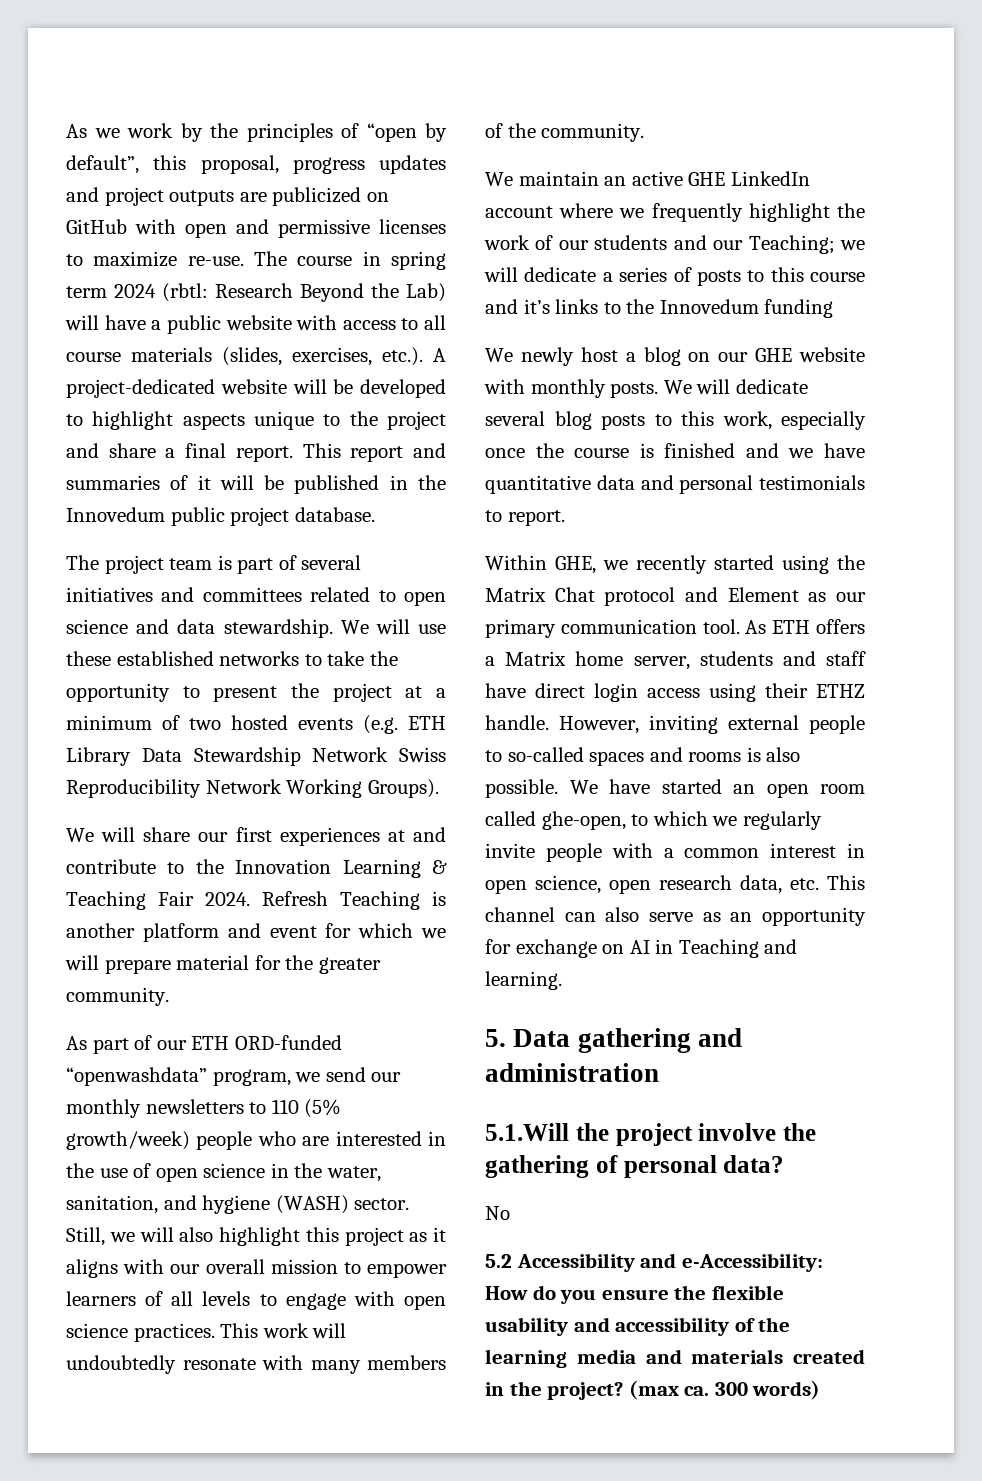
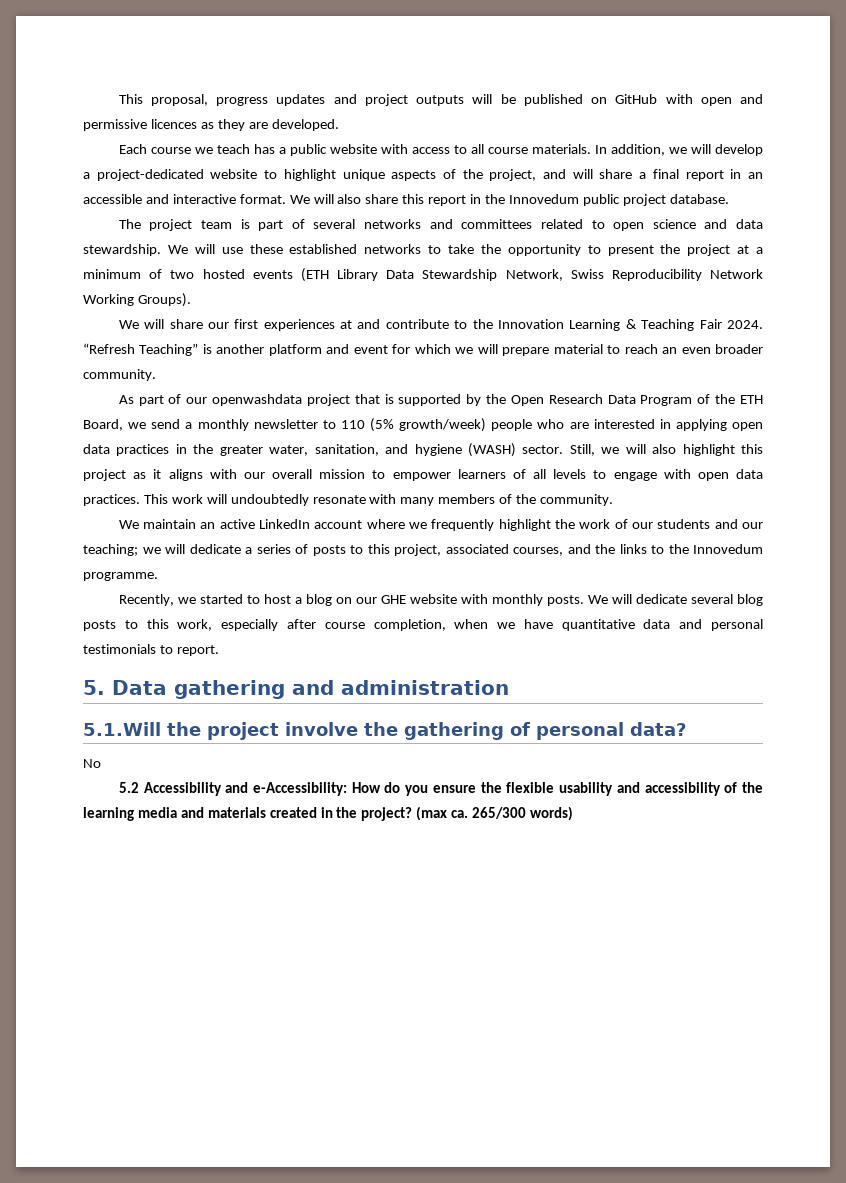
- As we work by the principles of “open by default”, this proposal, progress updates and project outputs are publicized on GitHub with open and permissive licenses to maximize re-use. The course in spring term 2024 (rbtl: Research Beyond the Lab) will have a public website with access to all course materials (slides, exercises, etc.). A project-dedicated website will be developed to highlight aspects unique to the project and share a final report. This report and summaries of it will be published in the Innovedum public project database.
+ This proposal, progress updates and project outputs will be published on GitHub with open and permissive licences as they are developed.
+ Each course we teach has a public website with access to all course materials. In addition, we will develop a project-dedicated website to highlight unique aspects of the project, and will share a final report in an accessible and interactive format. We will also share this report in the Innovedum public project database.
- The project team is part of several initiatives and committees related to open science and data stewardship.
+ The project team is part of several networks and committees related to open science and data stewardship.
- We will use these established networks to take the opportunity to present the project at a minimum of two hosted events (e.g. ETH Library Data Stewardship Network Swiss Reproducibility Network Working Groups).
+ We will use these established networks to take the opportunity to present the project at a minimum of two hosted events (ETH Library Data Stewardship Network, Swiss Reproducibility Network Working Groups).
- Refresh Teaching is another platform and event for which we will prepare material for the greater community.
+ “Refresh Teaching” is another platform and event for which we will prepare material to reach an even broader community.
- As part of our ETH ORD-funded “openwashdata” program, we send our monthly newsletters to 110 (5% growth/week) people who are interested in the use of open science in the water, sanitation, and hygiene (WASH) sector.
+ As part of our openwashdata project that is supported by the Open Research Data Program of the ETH Board, we send a monthly newsletter to 110 (5% growth/week) people who are interested in applying open data practices in the greater water, sanitation, and hygiene (WASH) sector.
- Still, we will also highlight this project as it aligns with our overall mission to empower learners of all levels to engage with open science practices.
+ Still, we will also highlight this project as it aligns with our overall mission to empower learners of all levels to engage with open data practices.
- We maintain an active GHE LinkedIn account where we frequently highlight the work of our students and our Teaching; we will dedicate a series of posts to this course and it’s links to the Innovedum funding
- We newly host a blog on our GHE website with monthly posts.
+ We maintain an active LinkedIn account where we frequently highlight the work of our students and our teaching; we will dedicate a series of posts to this project, associated courses, and the links to the Innovedum programme.
+ Recently, we started to host a blog on our GHE website with monthly posts.
- We will dedicate several blog posts to this work, especially once the course is finished and we have quantitative data and personal testimonials to report.
+ We will dedicate several blog posts to this work, especially after course completion, when we have quantitative data and personal testimonials to report.
- Within GHE, we recently started using the Matrix Chat protocol and Element as our primary communication tool. As ETH offers a Matrix home server, students and staff have direct login access using their ETHZ handle. However, inviting external people to so-called spaces and rooms is also possible. We have started an open room called ghe-open, to which we regularly invite people with a common interest in open science, open research data, etc. This channel can also serve as an opportunity for exchange on AI in Teaching and learning.
- (max ca. 300 words)
+ (max ca. 265/300 words)

